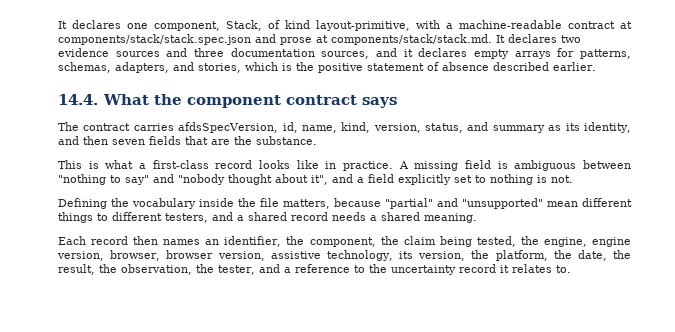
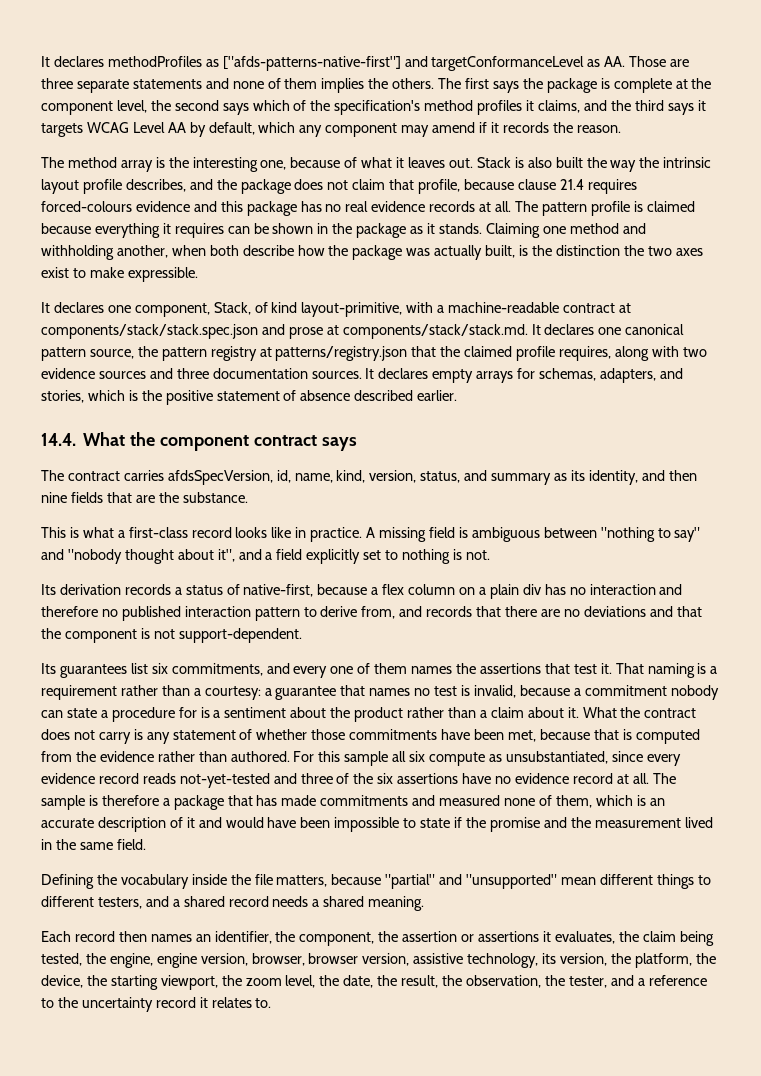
- It declares one component, Stack, of kind layout-primitive, with a machine-readable contract at components/stack/stack.spec.json and prose at components/stack/stack.md. It declares two evidence sources and three documentation sources, and it declares empty arrays for patterns, schemas, adapters, and stories, which is the positive statement of absence described earlier.
+ It declares methodProfiles as ["afds-patterns-native-first"] and targetConformanceLevel as AA. Those are three separate statements and none of them implies the others. The first says the package is complete at the component level, the second says which of the specification's method profiles it claims, and the third says it targets WCAG Level AA by default, which any component may amend if it records the reason.
+ The method array is the interesting one, because of what it leaves out. Stack is also built the way the intrinsic layout profile describes, and the package does not claim that profile, because clause 21.4 requires forced-colours evidence and this package has no real evidence records at all. The pattern profile is claimed because everything it requires can be shown in the package as it stands. Claiming one method and withholding another, when both describe how the package was actually built, is the distinction the two axes exist to make expressible.
+ It declares one component, Stack, of kind layout-primitive, with a machine-readable contract at components/stack/stack.spec.json and prose at components/stack/stack.md. It declares one canonical pattern source, the pattern registry at patterns/registry.json that the claimed profile requires, along with two evidence sources and three documentation sources. It declares empty arrays for schemas, adapters, and stories, which is the positive statement of absence described earlier.
- The contract carries afdsSpecVersion, id, name, kind, version, status, and summary as its identity, and then seven fields that are the substance.
+ The contract carries afdsSpecVersion, id, name, kind, version, status, and summary as its identity, and then nine fields that are the substance.
+ Its derivation records a status of native-first, because a flex column on a plain div has no interaction and therefore no published interaction pattern to derive from, and records that there are no deviations and that the component is not support-dependent.
+ Its guarantees list six commitments, and every one of them names the assertions that test it. That naming is a requirement rather than a courtesy: a guarantee that names no test is invalid, because a commitment nobody can state a procedure for is a sentiment about the product rather than a claim about it. What the contract does not carry is any statement of whether those commitments have been met, because that is computed from the evidence rather than authored. For this sample all six compute as unsubstantiated, since every evidence record reads not-yet-tested and three of the six assertions have no evidence record at all. The sample is therefore a package that has made commitments and measured none of them, which is an accurate description of it and would have been impossible to state if the promise and the measurement lived in the same field.
- Each record then names an identifier, the component, the claim being tested, the engine, engine version, browser, browser version, assistive technology, its version, the platform, the date, the result, the observation, the tester, and a reference to the uncertainty record it relates to.
+ Each record then names an identifier, the component, the assertion or assertions it evaluates, the claim being tested, the engine, engine version, browser, browser version, assistive technology, its version, the platform, the device, the starting viewport, the zoom level, the date, the result, the observation, the tester, and a reference to the uncertainty record it relates to.

